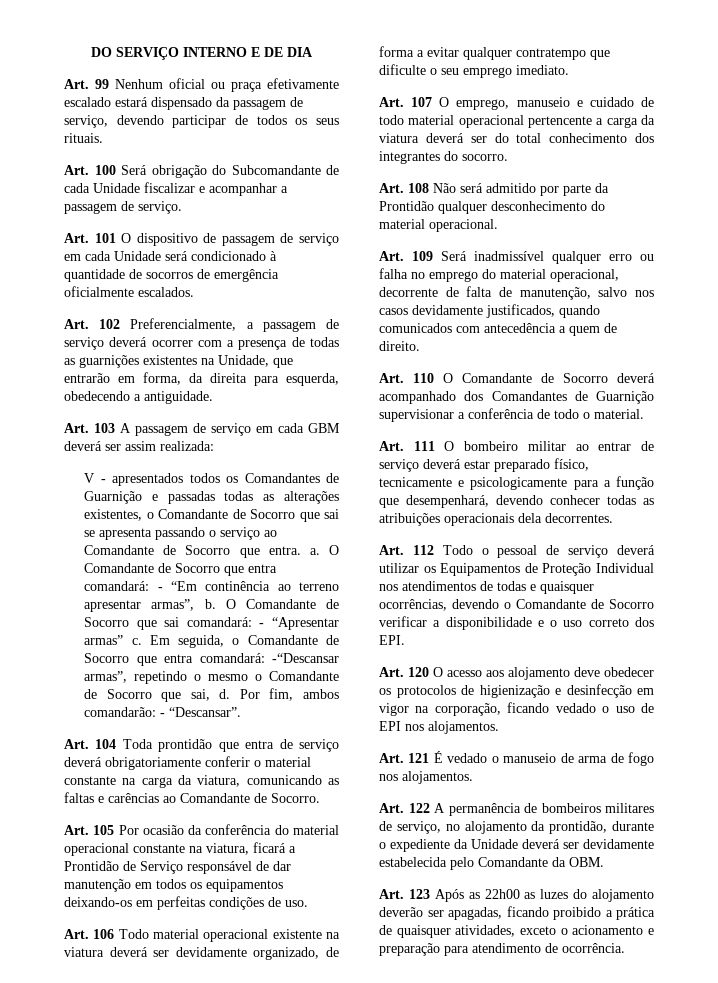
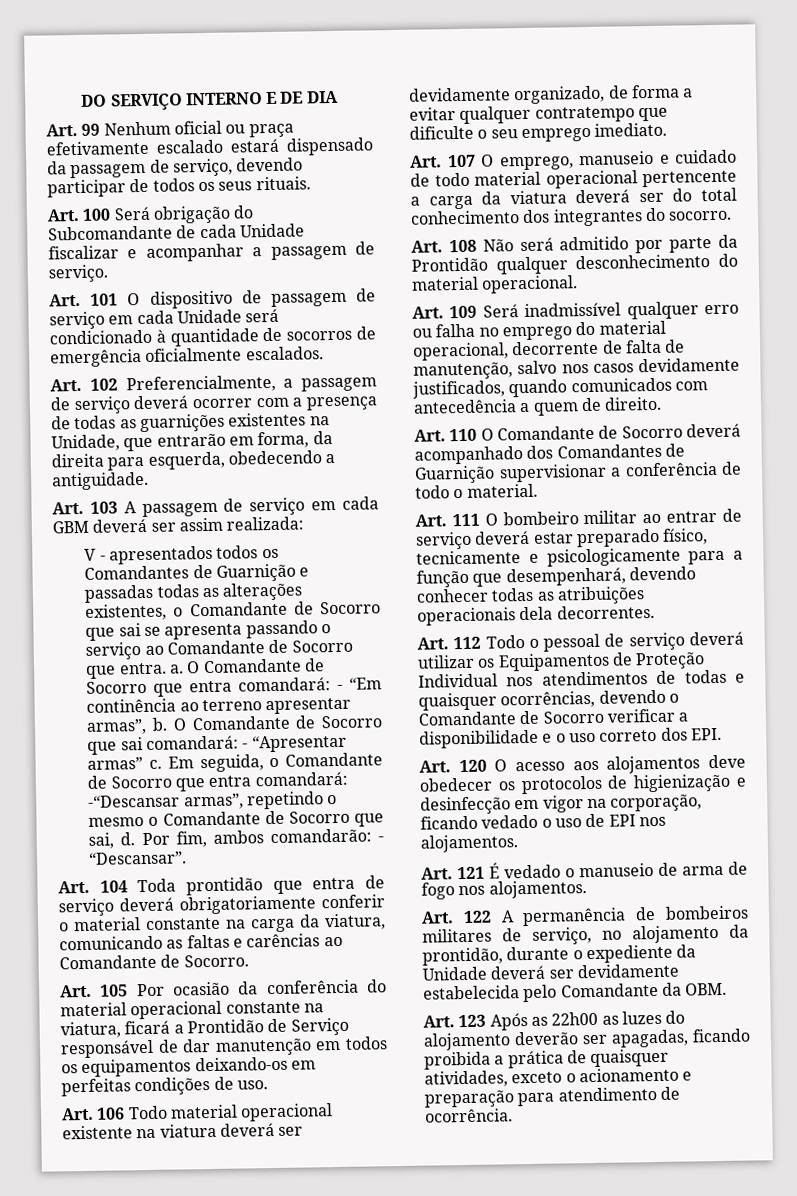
- Art. 120 O acesso aos alojamento deve obedecer os protocolos de higienização e desinfecção em vigor na corporação, ficando vedado o uso de EPI nos alojamentos.
+ Art. 120 O acesso aos alojamentos deve obedecer os protocolos de higienização e desinfecção em vigor na corporação, ficando vedado o uso de EPI nos alojamentos.
- Art. 123 Após as 22h00 as luzes do alojamento deverão ser apagadas, ficando proibido a prática de quaisquer atividades, exceto o acionamento e preparação para atendimento de ocorrência.
+ Art. 123 Após as 22h00 as luzes do alojamento deverão ser apagadas, ficando proibida a prática de quaisquer atividades, exceto o acionamento e preparação para atendimento de ocorrência.

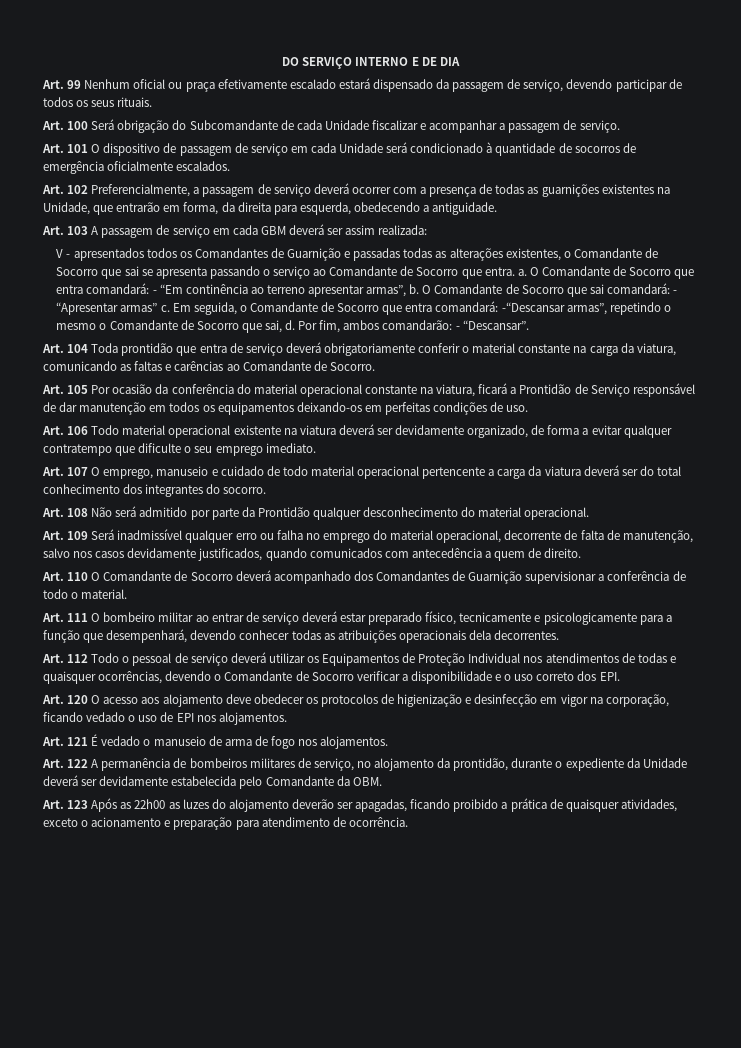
- Art. 120 O acesso aos alojamentos deve obedecer os protocolos de higienização e desinfecção em vigor na corporação, ficando vedado o uso de EPI nos alojamentos.
+ Art. 120 O acesso aos alojamento deve obedecer os protocolos de higienização e desinfecção em vigor na corporação, ficando vedado o uso de EPI nos alojamentos.
- Art. 123 Após as 22h00 as luzes do alojamento deverão ser apagadas, ficando proibida a prática de quaisquer atividades, exceto o acionamento e preparação para atendimento de ocorrência.
+ Art. 123 Após as 22h00 as luzes do alojamento deverão ser apagadas, ficando proibido a prática de quaisquer atividades, exceto o acionamento e preparação para atendimento de ocorrência.

